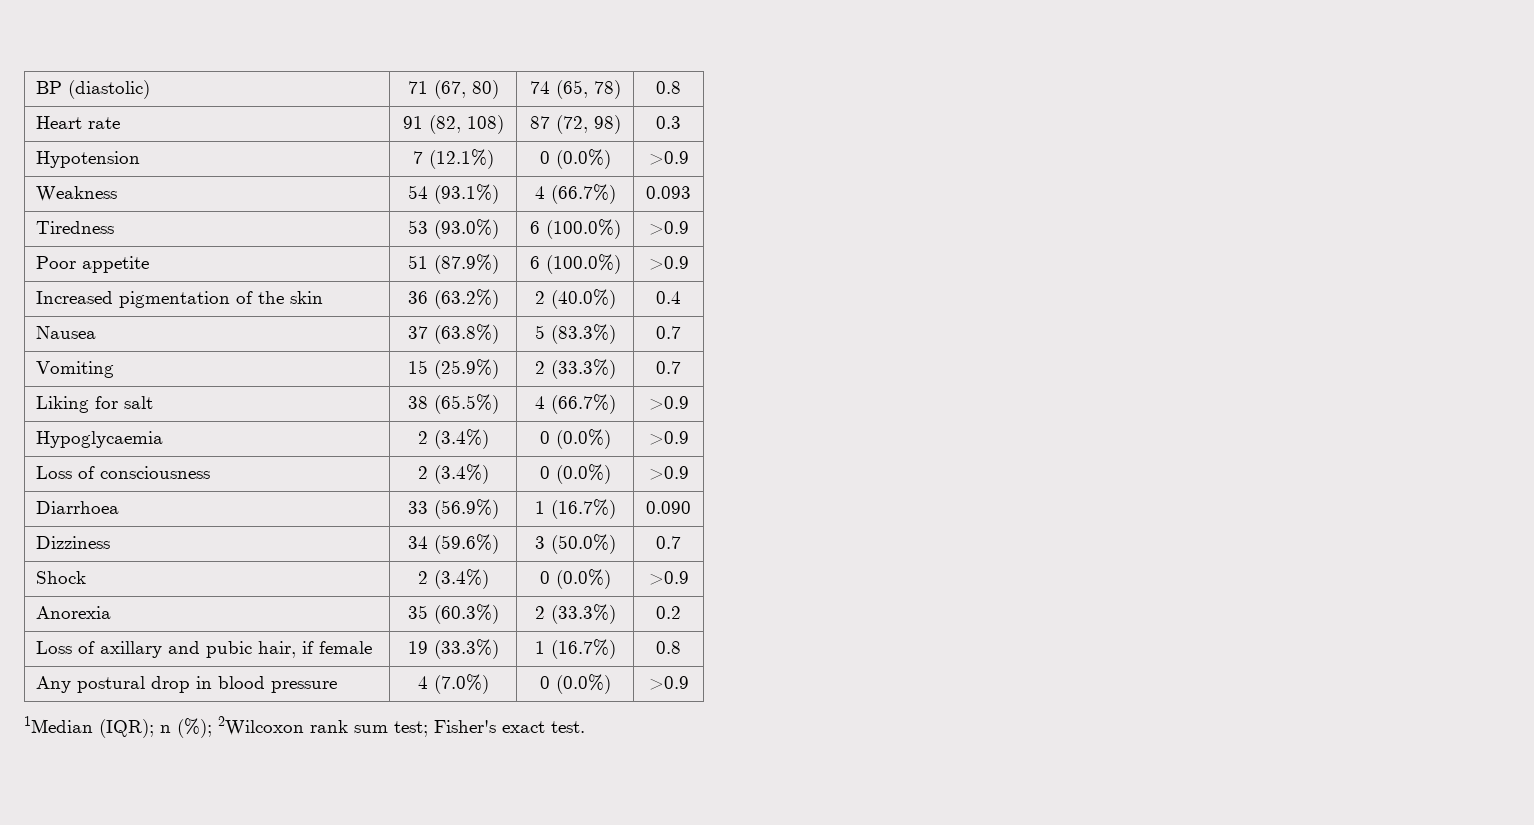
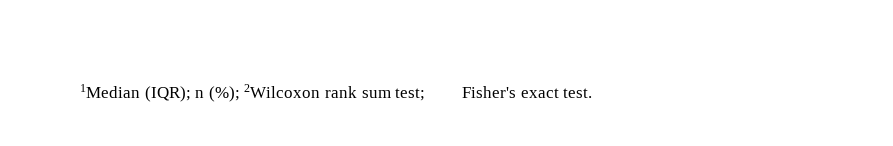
- BP (diastolic) | 71 (67, 80) | 74 (65, 78) | 0.8
- Heart rate | 91 (82, 108) | 87 (72, 98) | 0.3
- Hypotension | 7 (12.1%) | 0 (0.0%) | >0.9
- Weakness | 54 (93.1%) | 4 (66.7%) | 0.093
- Tiredness | 53 (93.0%) | 6 (100.0%) | >0.9
- Poor appetite | 51 (87.9%) | 6 (100.0%) | >0.9
- Increased pigmentation of the skin | 36 (63.2%) | 2 (40.0%) | 0.4
- Nausea | 37 (63.8%) | 5 (83.3%) | 0.7
- Vomiting | 15 (25.9%) | 2 (33.3%) | 0.7
- Liking for salt | 38 (65.5%) | 4 (66.7%) | >0.9
- Hypoglycaemia | 2 (3.4%) | 0 (0.0%) | >0.9
- Loss of consciousness | 2 (3.4%) | 0 (0.0%) | >0.9
- Diarrhoea | 33 (56.9%) | 1 (16.7%) | 0.090
- Dizziness | 34 (59.6%) | 3 (50.0%) | 0.7
- Shock | 2 (3.4%) | 0 (0.0%) | >0.9
- Anorexia | 35 (60.3%) | 2 (33.3%) | 0.2
- Loss of axillary and pubic hair, if female | 19 (33.3%) | 1 (16.7%) | 0.8
- Any postural drop in blood pressure | 4 (7.0%) | 0 (0.0%) | >0.9

